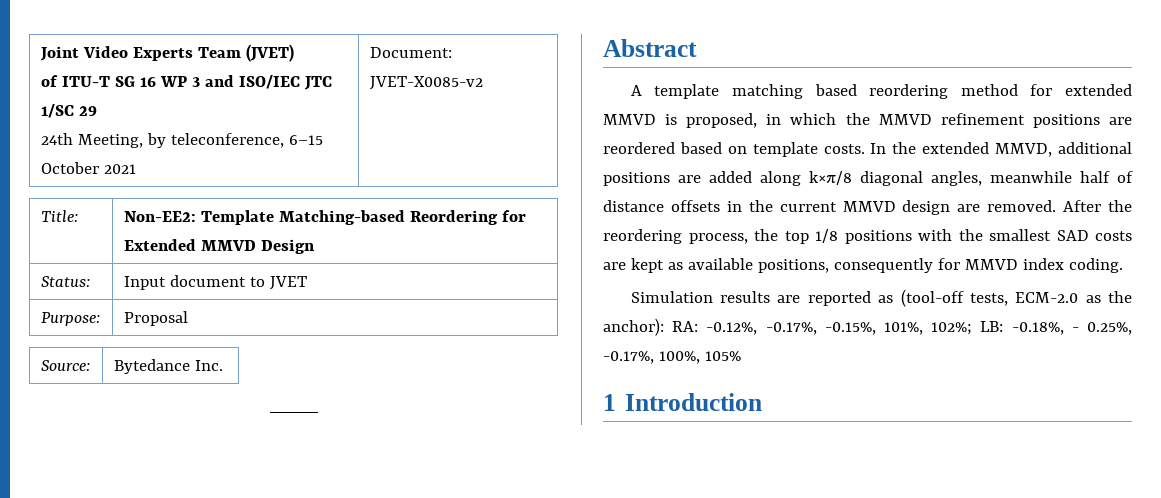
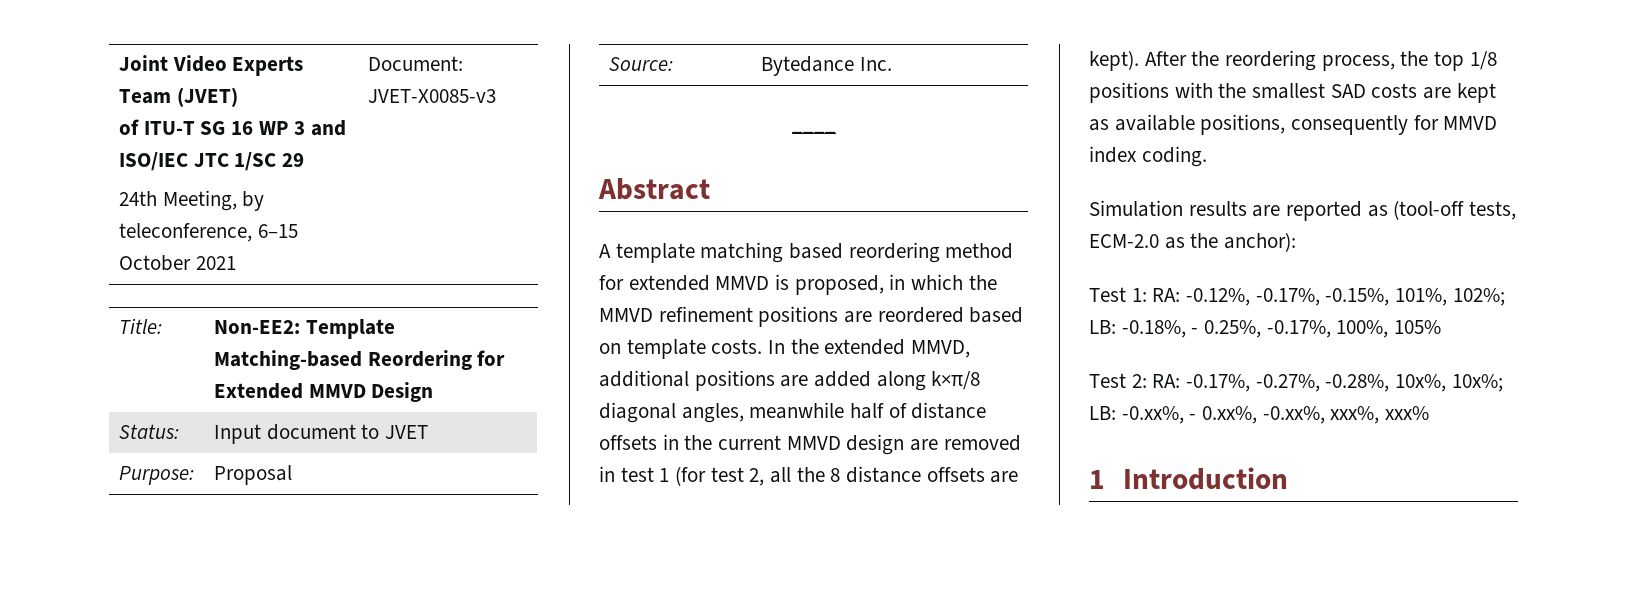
  Joint Video Experts Team (JVET)
  of ITU-T SG 16 WP 3 and ISO/IEC JTC 1/SC 29
- 24th Meeting, by teleconference, 6–15 October 2021 | Document: JVET-X0085-v2
+ 24th Meeting, by teleconference, 6–15 October 2021 | Document: JVET-X0085-v3
- In the extended MMVD, additional positions are added along k×π/8 diagonal angles, meanwhile half of distance offsets in the current MMVD design are removed.
+ In the extended MMVD, additional positions are added along k×π/8 diagonal angles, meanwhile half of distance offsets in the current MMVD design are removed in test 1 (for test 2, all the 8 distance offsets are kept).
- Simulation results are reported as (tool-off tests, ECM-2.0 as the anchor): RA: -0.12%, -0.17%, -0.15%, 101%, 102%; LB: -0.18%, - 0.25%, -0.17%, 100%, 105%
+ Simulation results are reported as (tool-off tests, ECM-2.0 as the anchor):
+ Test 1: RA: -0.12%, -0.17%, -0.15%, 101%, 102%; LB: -0.18%, - 0.25%, -0.17%, 100%, 105%
+ Test 2: RA: -0.17%, -0.27%, -0.28%, 10x%, 10x%; LB: -0.xx%, - 0.xx%, -0.xx%, xxx%, xxx%

